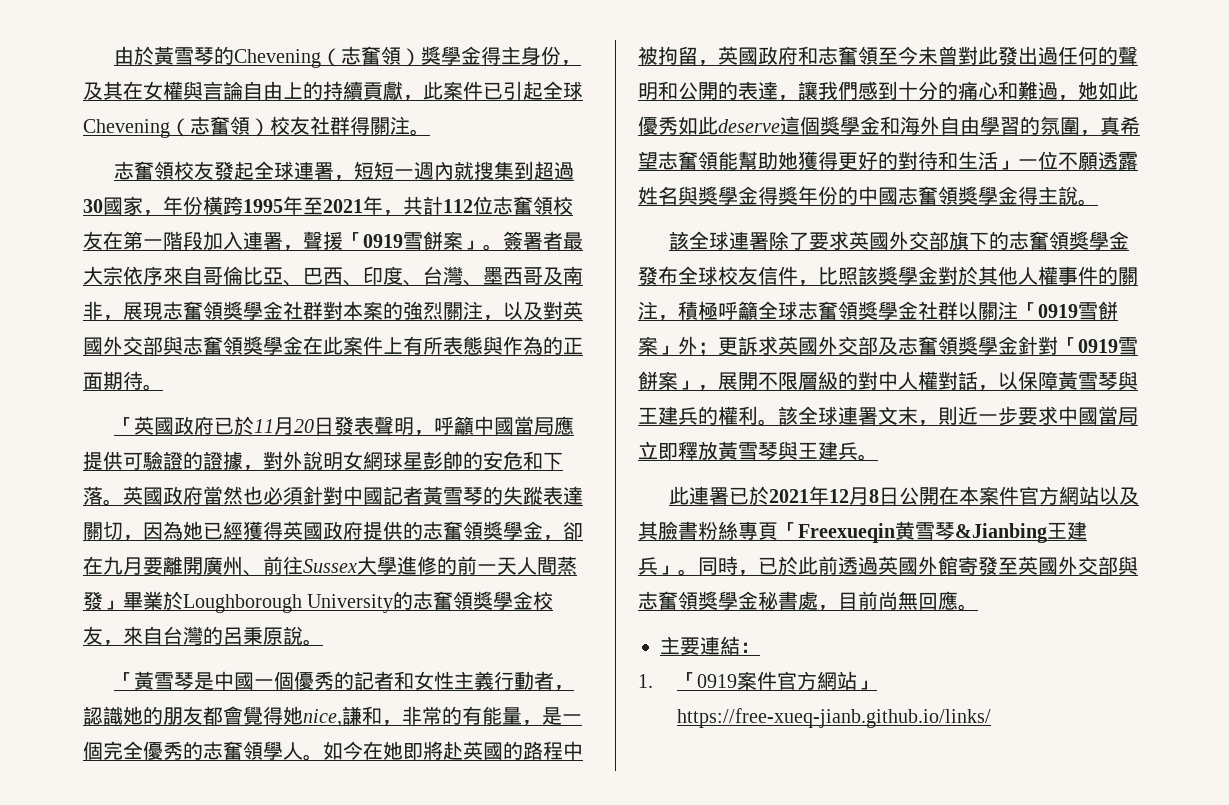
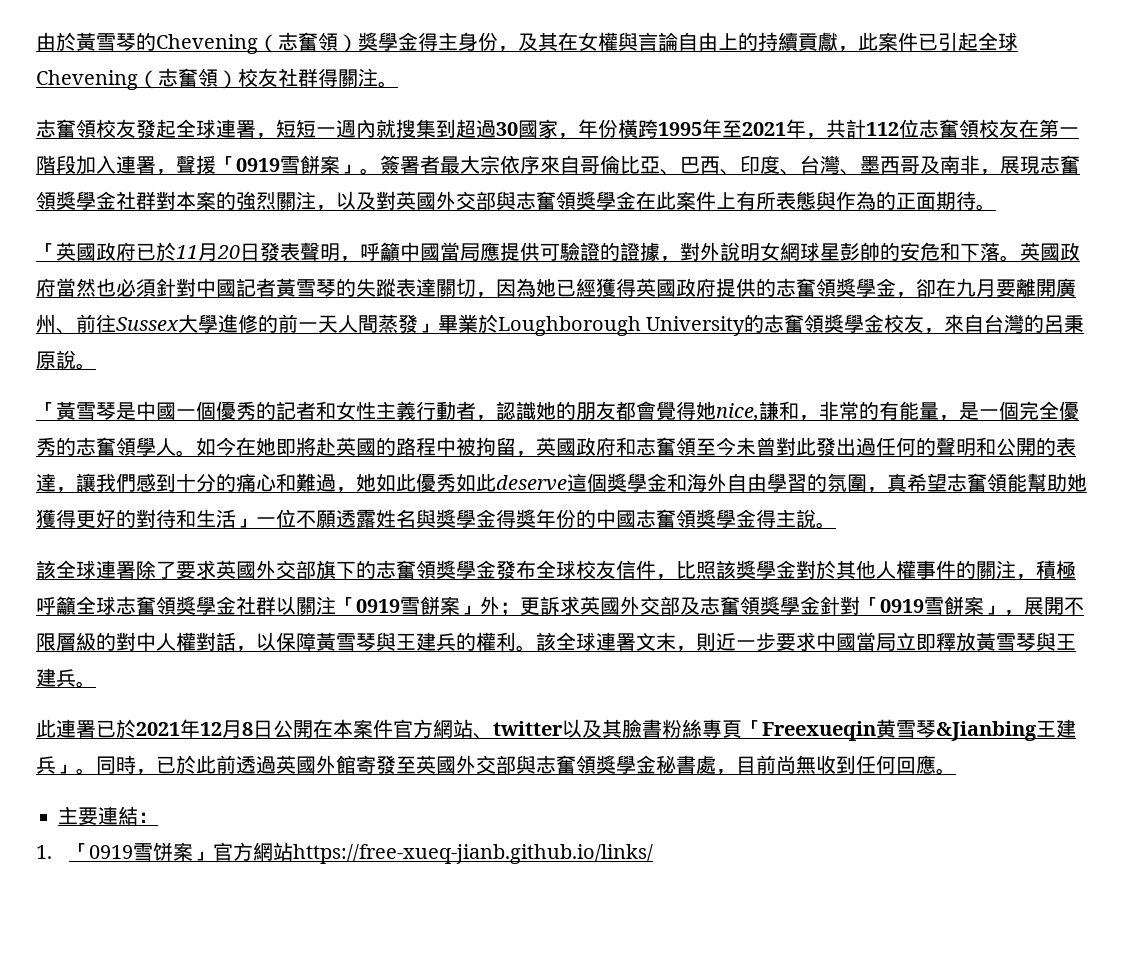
- 此連署已於2021年12月8日公開在本案件官方網站以及其臉書粉絲專頁「Freexueqin黄雪琴&Jianbing王建兵」。
+ 此連署已於2021年12月8日公開在本案件官方網站、twitter以及其臉書粉絲專頁「Freexueqin黄雪琴&Jianbing王建兵」。
- 同時，已於此前透過英國外館寄發至英國外交部與志奮領獎學金秘書處，目前尚無回應。
+ 同時，已於此前透過英國外館寄發至英國外交部與志奮領獎學金秘書處，目前尚無收到任何回應。
- 1.「0919案件官方網站」https://free-xueq-jianb.github.io/links/
+ 1.「0919雪饼案」官方網站https://free-xueq-jianb.github.io/links/

